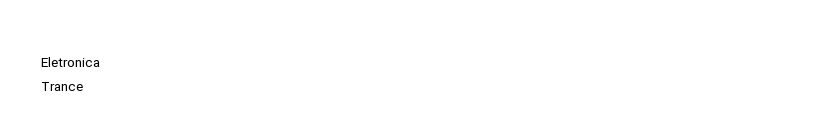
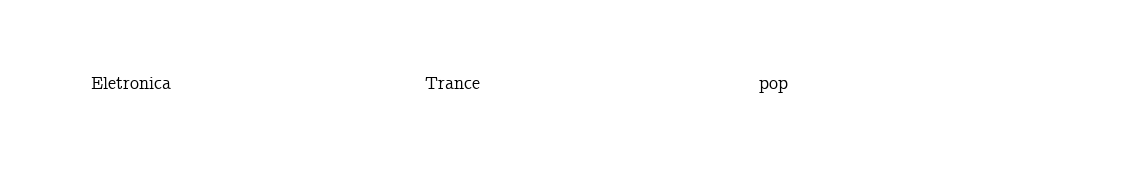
+ pop

